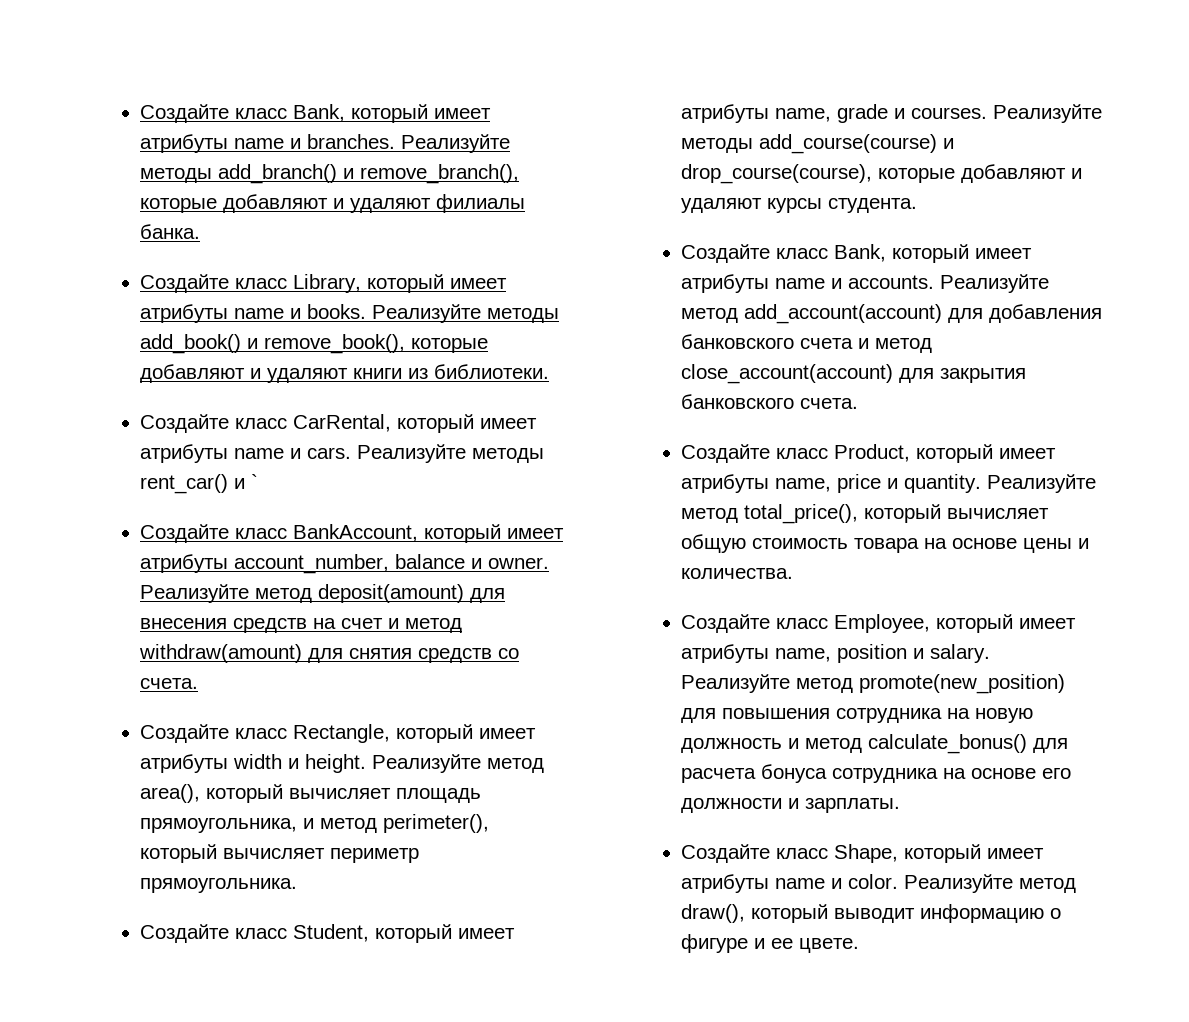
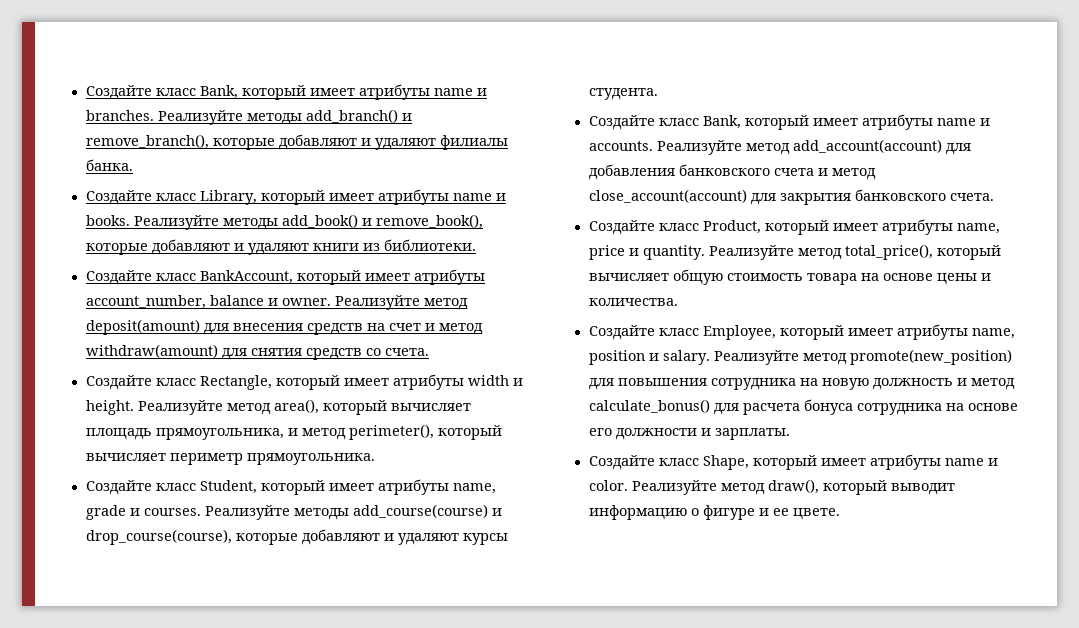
- Создайте класс CarRental, который имеет атрибуты name и cars. Реализуйте методы rent_car() и `

